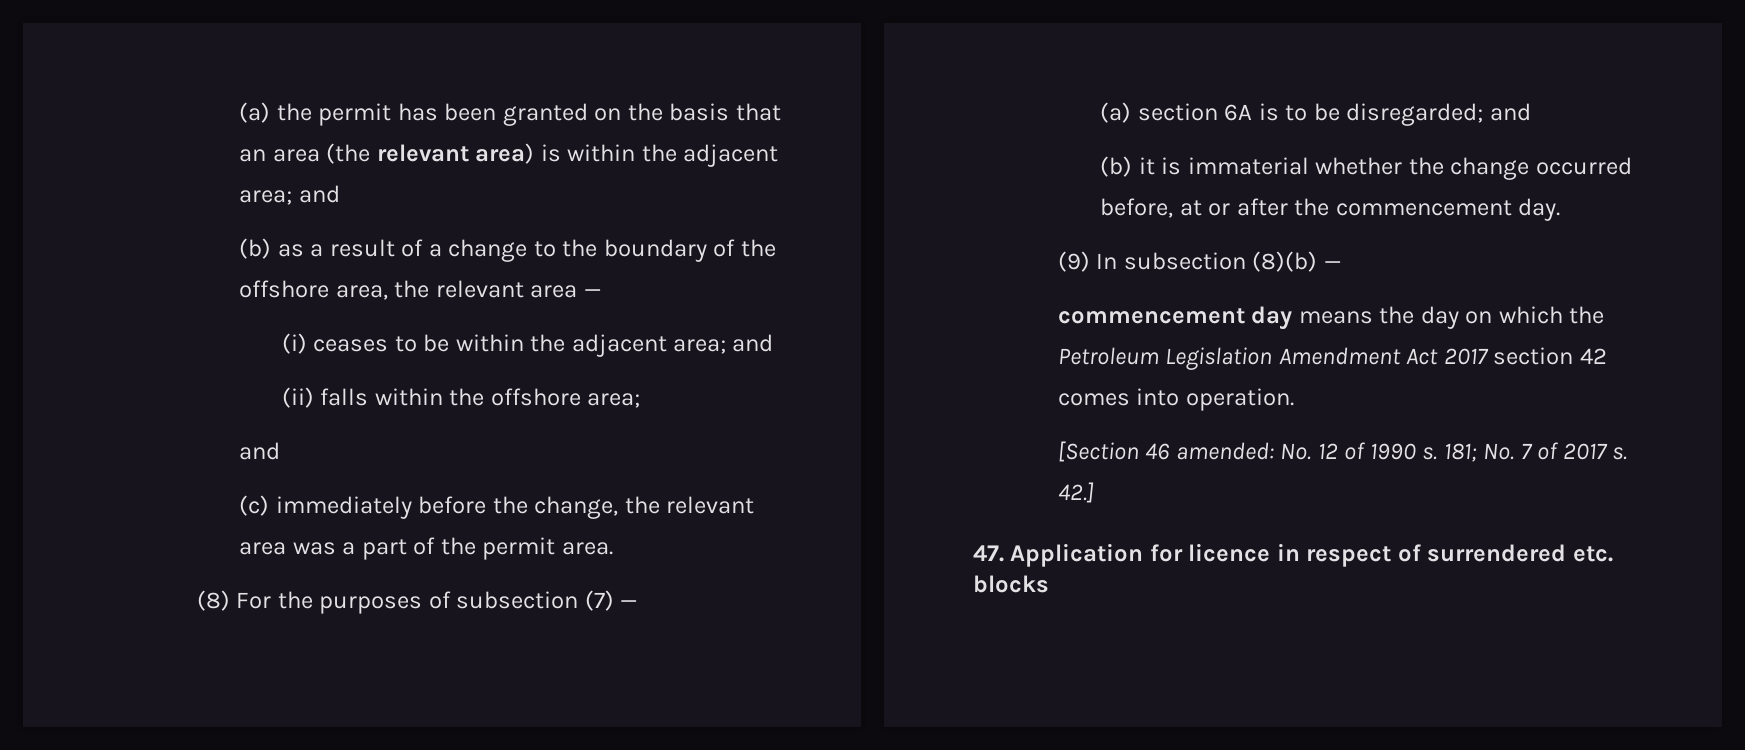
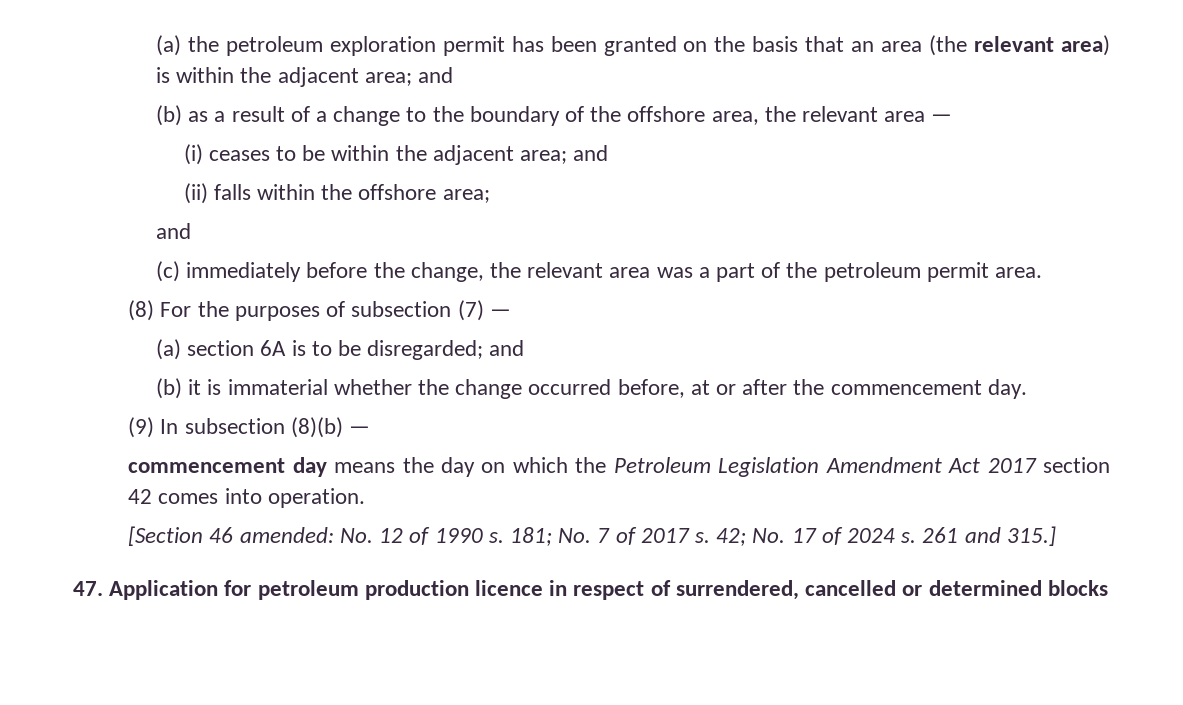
- (a) the permit has been granted on the basis that an area (the relevant area) is within the adjacent area; and
+ (a) the petroleum exploration permit has been granted on the basis that an area (the relevant area) is within the adjacent area; and
- (c) immediately before the change, the relevant area was a part of the permit area.
+ (c) immediately before the change, the relevant area was a part of the petroleum permit area.
- 42.]
+ 42; No. 17 of 2024 s. 261 and 315.]
- 47. Application for licence in respect of surrendered etc. blocks
+ 47. Application for petroleum production licence in respect of surrendered, cancelled or determined blocks

